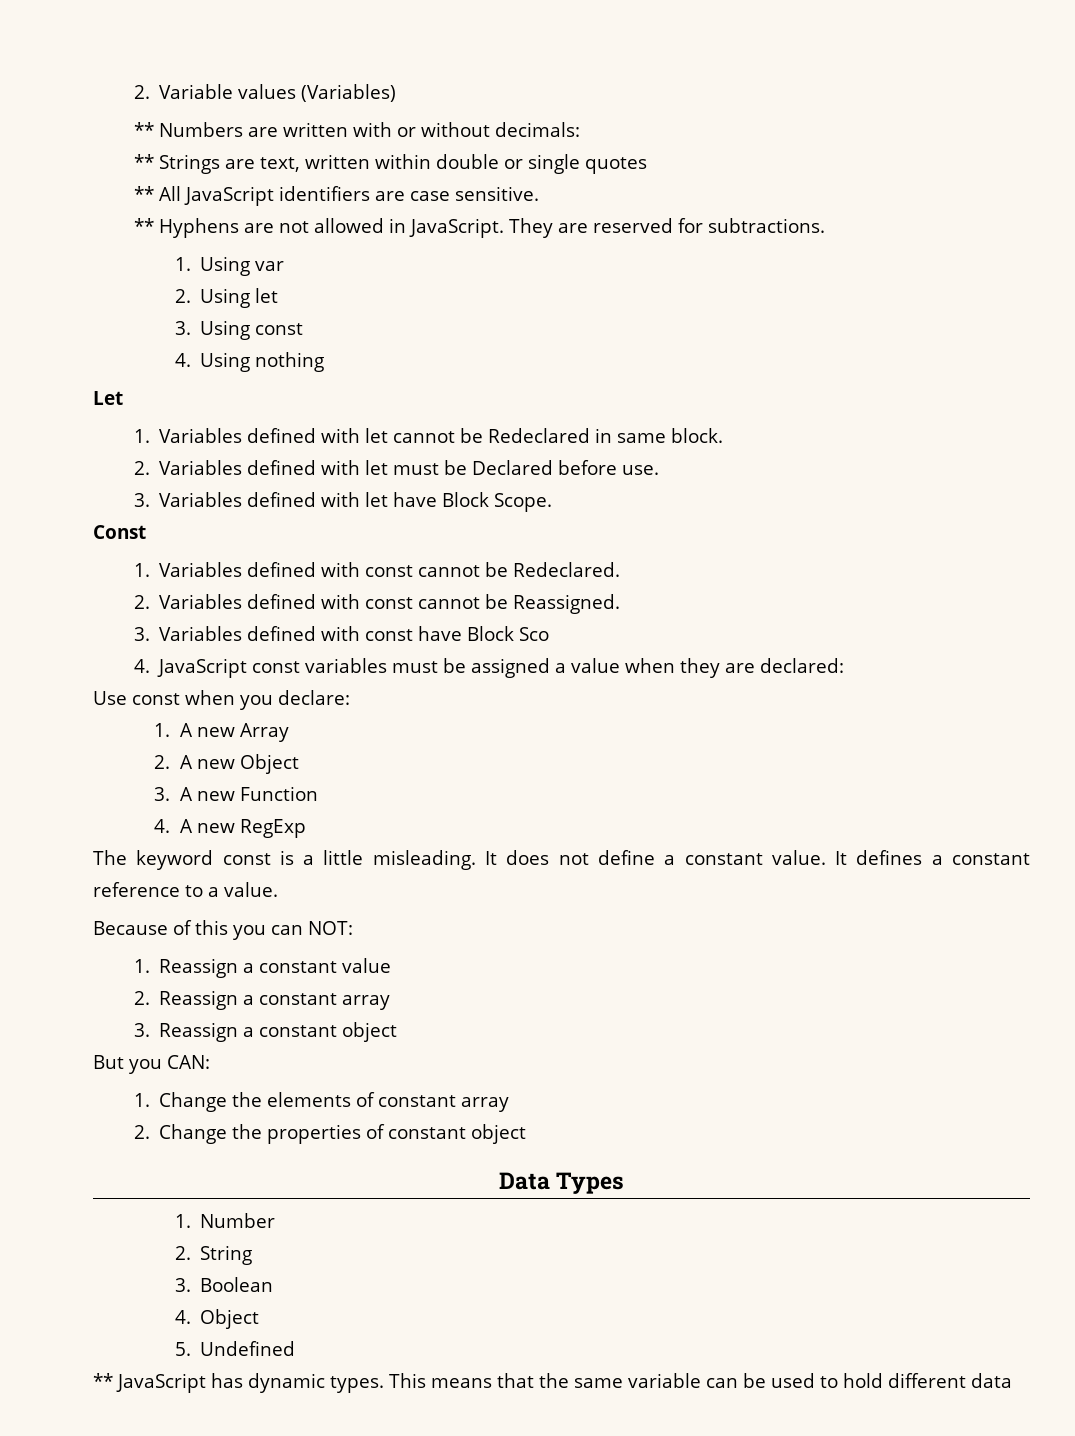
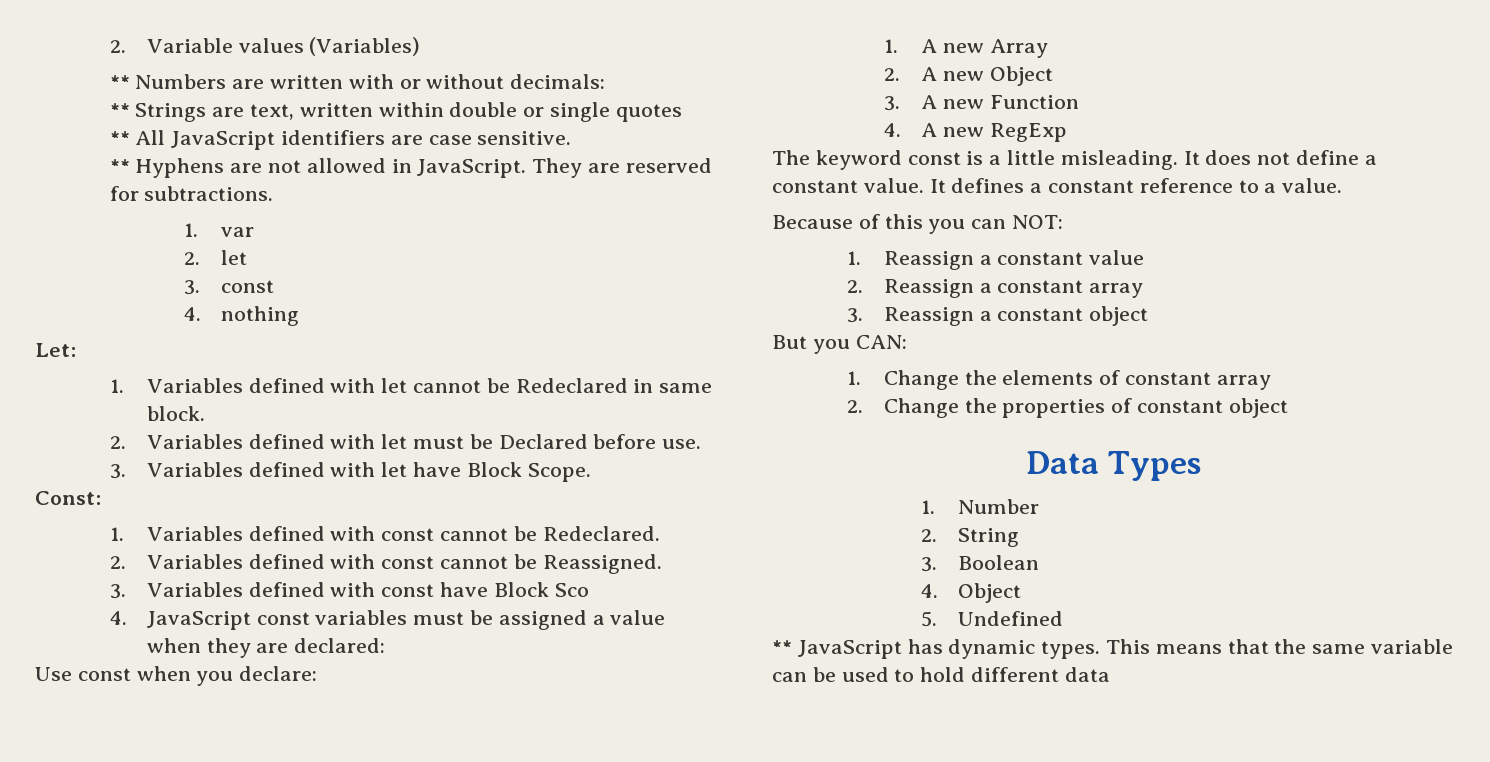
- 1. Using var
+ 1. var
- 2. Using let
+ 2. let
- 3. Using const
+ 3. const
- 4. Using nothing
+ 4. nothing
- Let
+ Let:
- Const
+ Const:

